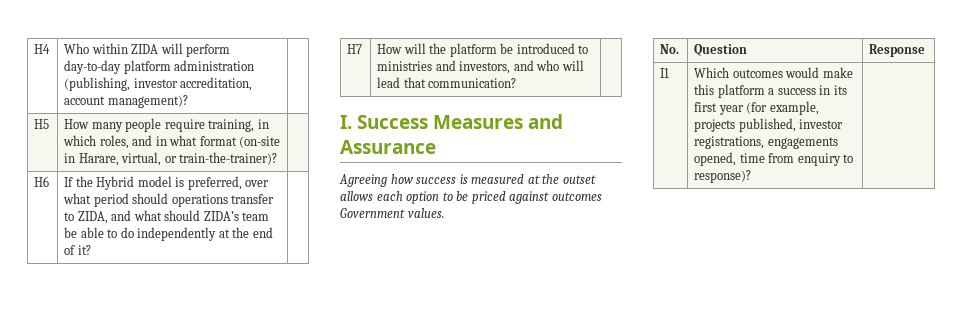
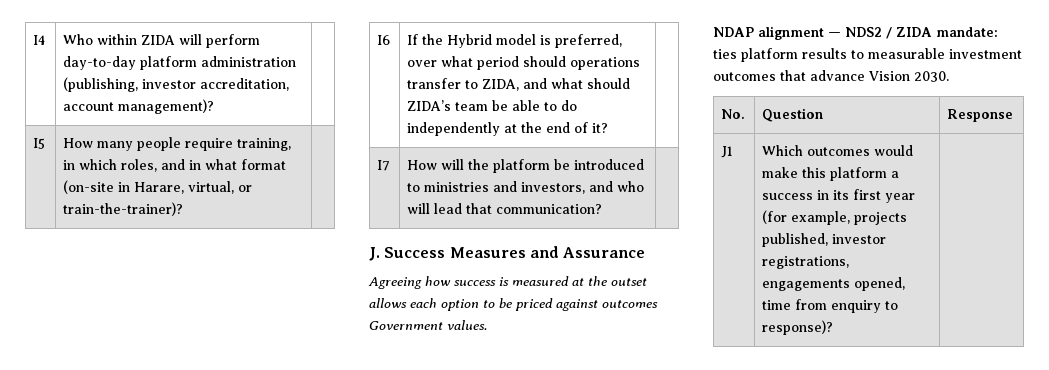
- H4 | Who within ZIDA will perform day-to-day platform administration (publishing, investor accreditation, account management)? |
+ I4 | Who within ZIDA will perform day-to-day platform administration (publishing, investor accreditation, account management)? |
- H5 | How many people require training, in which roles, and in what format (on-site in Harare, virtual, or train-the-trainer)? |
+ I5 | How many people require training, in which roles, and in what format (on-site in Harare, virtual, or train-the-trainer)? |
- H6 | If the Hybrid model is preferred, over what period should operations transfer to ZIDA, and what should ZIDA’s team be able to do independently at the end of it? |
+ I6 | If the Hybrid model is preferred, over what period should operations transfer to ZIDA, and what should ZIDA’s team be able to do independently at the end of it? |
- H7 | How will the platform be introduced to ministries and investors, and who will lead that communication? |
+ I7 | How will the platform be introduced to ministries and investors, and who will lead that communication? |
- I. Success Measures and Assurance
+ J. Success Measures and Assurance
+ NDAP alignment — NDS2 / ZIDA mandate: ties platform results to measurable investment outcomes that advance Vision 2030.
- I1 | Which outcomes would make this platform a success in its first year (for example, projects published, investor registrations, engagements opened, time from enquiry to response)? |
+ J1 | Which outcomes would make this platform a success in its first year (for example, projects published, investor registrations, engagements opened, time from enquiry to response)? |

